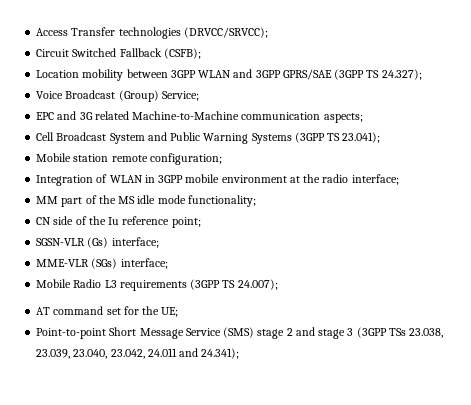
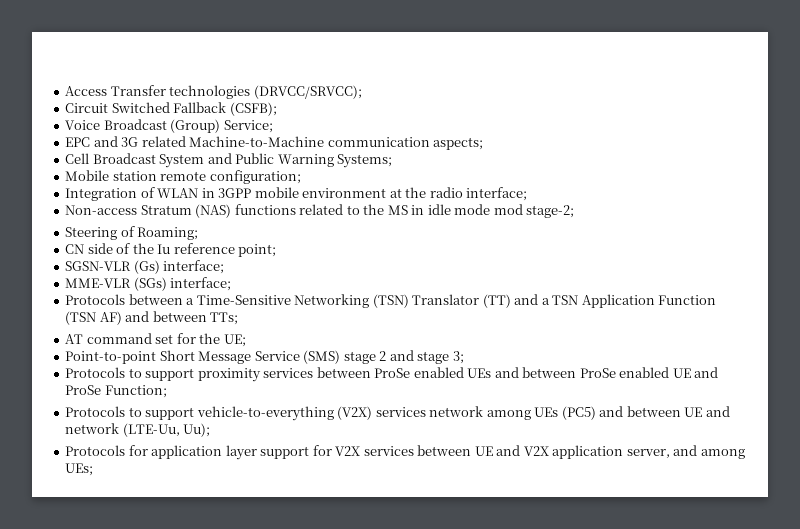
- Location mobility between 3GPP WLAN and 3GPP GPRS/SAE (3GPP TS 24.327);
- Cell Broadcast System and Public Warning Systems (3GPP TS 23.041);
+ Cell Broadcast System and Public Warning Systems;
- MM part of the MS idle mode functionality;
+ Non-access Stratum (NAS) functions related to the MS in idle mode mod stage-2;
+ Steering of Roaming;
- Mobile Radio L3 requirements (3GPP TS 24.007);
+ Protocols between a Time-Sensitive Networking (TSN) Translator (TT) and a TSN Application Function (TSN AF) and between TTs;
- Point-to-point Short Message Service (SMS) stage 2 and stage 3 (3GPP TSs 23.038, 23.039, 23.040, 23.042, 24.011 and 24.341);
+ Point-to-point Short Message Service (SMS) stage 2 and stage 3;
+ Protocols to support proximity services between ProSe enabled UEs and between ProSe enabled UE and ProSe Function;
+ Protocols to support vehicle-to-everything (V2X) services network among UEs (PC5) and between UE and network (LTE-Uu, Uu);
+ Protocols for application layer support for V2X services between UE and V2X application server, and among UEs;

